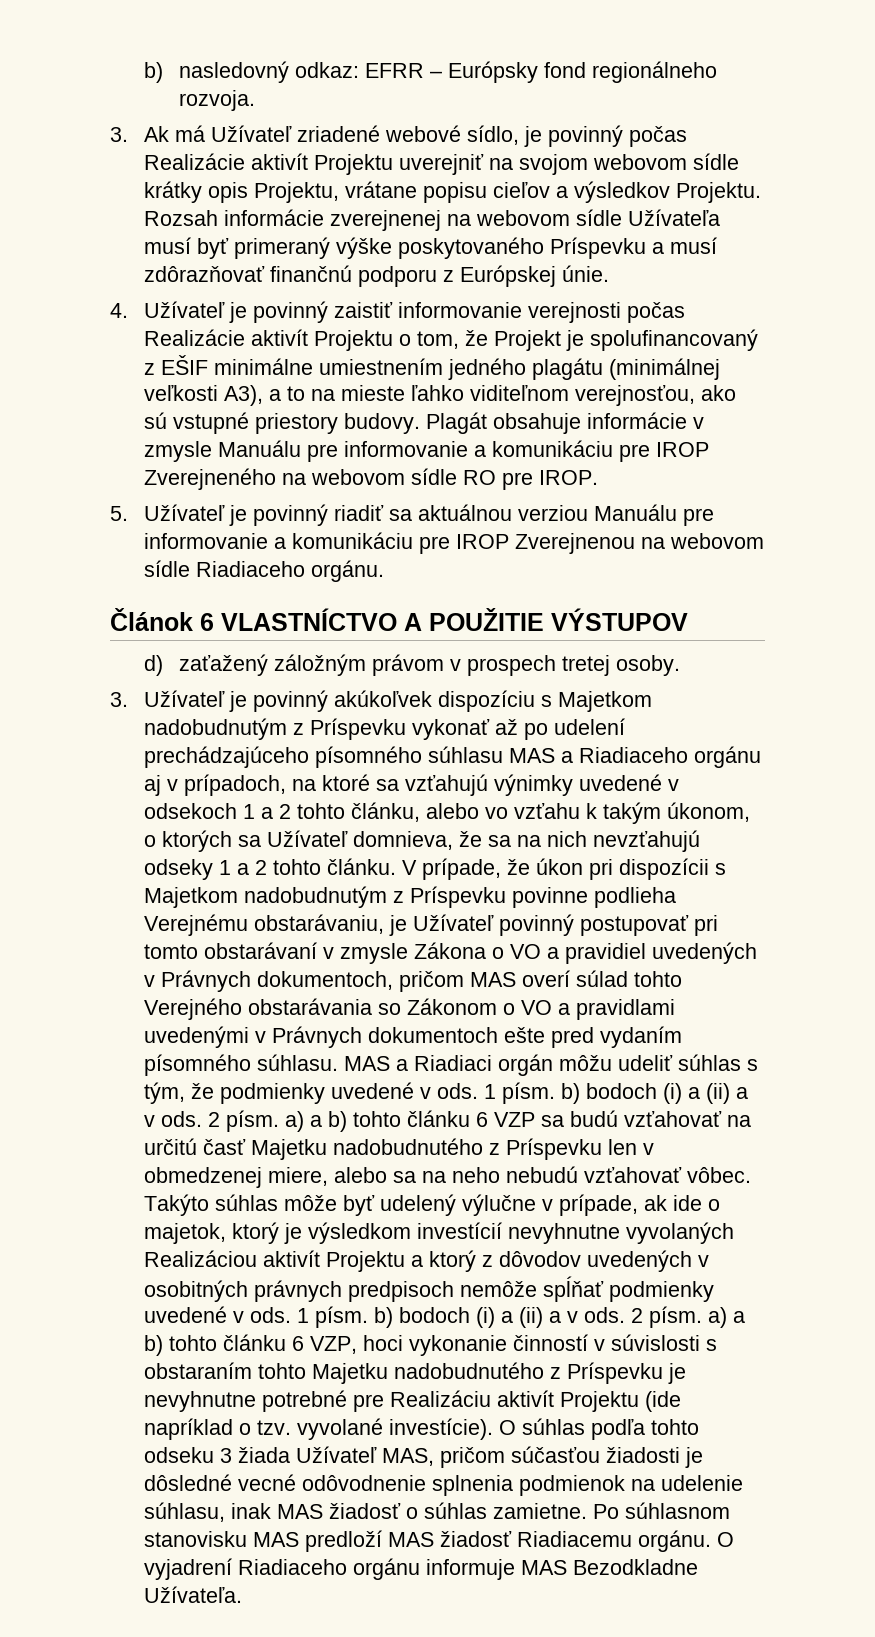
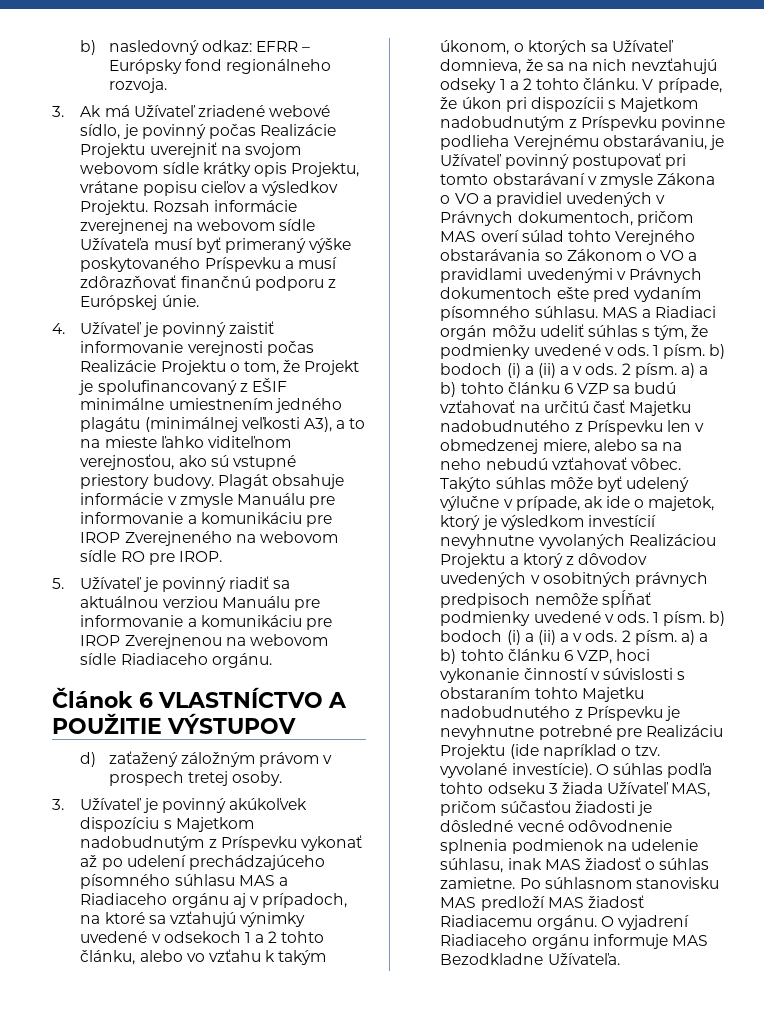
- 3. Ak má Užívateľ zriadené webové sídlo, je povinný počas Realizácie aktivít Projektu uverejniť na svojom webovom sídle krátky opis Projektu, vrátane popisu cieľov a výsledkov Projektu.
+ 3. Ak má Užívateľ zriadené webové sídlo, je povinný počas Realizácie Projektu uverejniť na svojom webovom sídle krátky opis Projektu, vrátane popisu cieľov a výsledkov Projektu.
- 4. Užívateľ je povinný zaistiť informovanie verejnosti počas Realizácie aktivít Projektu o tom, že Projekt je spolufinancovaný z EŠIF minimálne umiestnením jedného plagátu (minimálnej veľkosti A3), a to na mieste ľahko viditeľnom verejnosťou, ako sú vstupné priestory budovy.
+ 4. Užívateľ je povinný zaistiť informovanie verejnosti počas Realizácie Projektu o tom, že Projekt je spolufinancovaný z EŠIF minimálne umiestnením jedného plagátu (minimálnej veľkosti A3), a to na mieste ľahko viditeľnom verejnosťou, ako sú vstupné priestory budovy.
- Takýto súhlas môže byť udelený výlučne v prípade, ak ide o majetok, ktorý je výsledkom investícií nevyhnutne vyvolaných Realizáciou aktivít Projektu a ktorý z dôvodov uvedených v osobitných právnych predpisoch nemôže spĺňať podmienky uvedené v ods.
+ Takýto súhlas môže byť udelený výlučne v prípade, ak ide o majetok, ktorý je výsledkom investícií nevyhnutne vyvolaných Realizáciou Projektu a ktorý z dôvodov uvedených v osobitných právnych predpisoch nemôže spĺňať podmienky uvedené v ods.
- 2 písm. a) a b) tohto článku 6 VZP, hoci vykonanie činností v súvislosti s obstaraním tohto Majetku nadobudnutého z Príspevku je nevyhnutne potrebné pre Realizáciu aktivít Projektu (ide napríklad o tzv. vyvolané investície).
+ 2 písm. a) a b) tohto článku 6 VZP, hoci vykonanie činností v súvislosti s obstaraním tohto Majetku nadobudnutého z Príspevku je nevyhnutne potrebné pre Realizáciu Projektu (ide napríklad o tzv. vyvolané investície).

